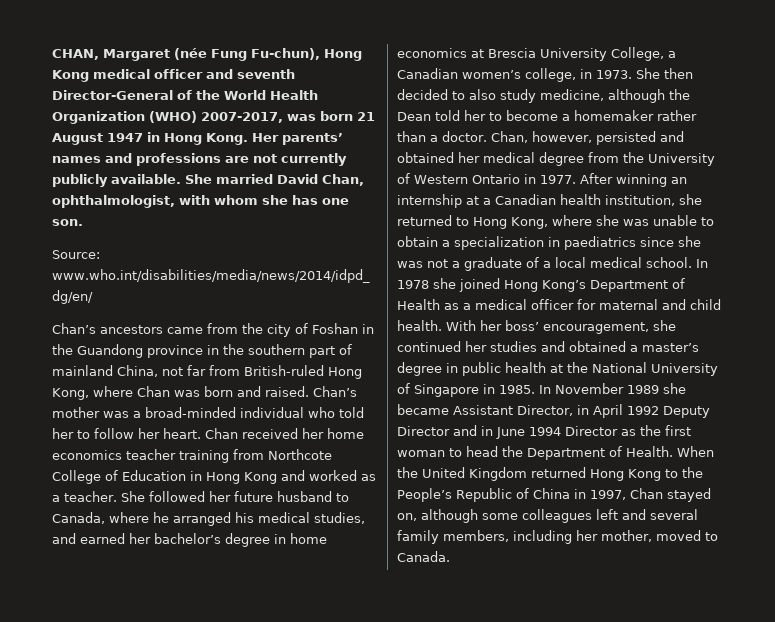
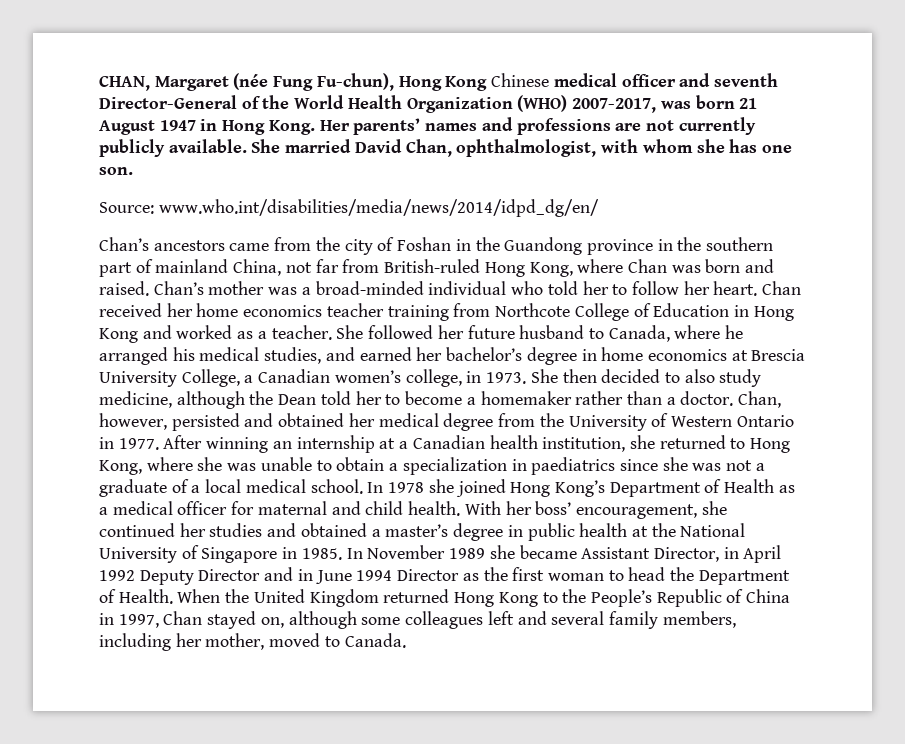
- CHAN, Margaret (née Fung Fu-chun), Hong Kong medical officer and seventh Director-General of the World Health Organization (WHO) 2007-2017, was born 21 August 1947 in Hong Kong.
+ CHAN, Margaret (née Fung Fu-chun), Hong Kong Chinese medical officer and seventh Director-General of the World Health Organization (WHO) 2007-2017, was born 21 August 1947 in Hong Kong.

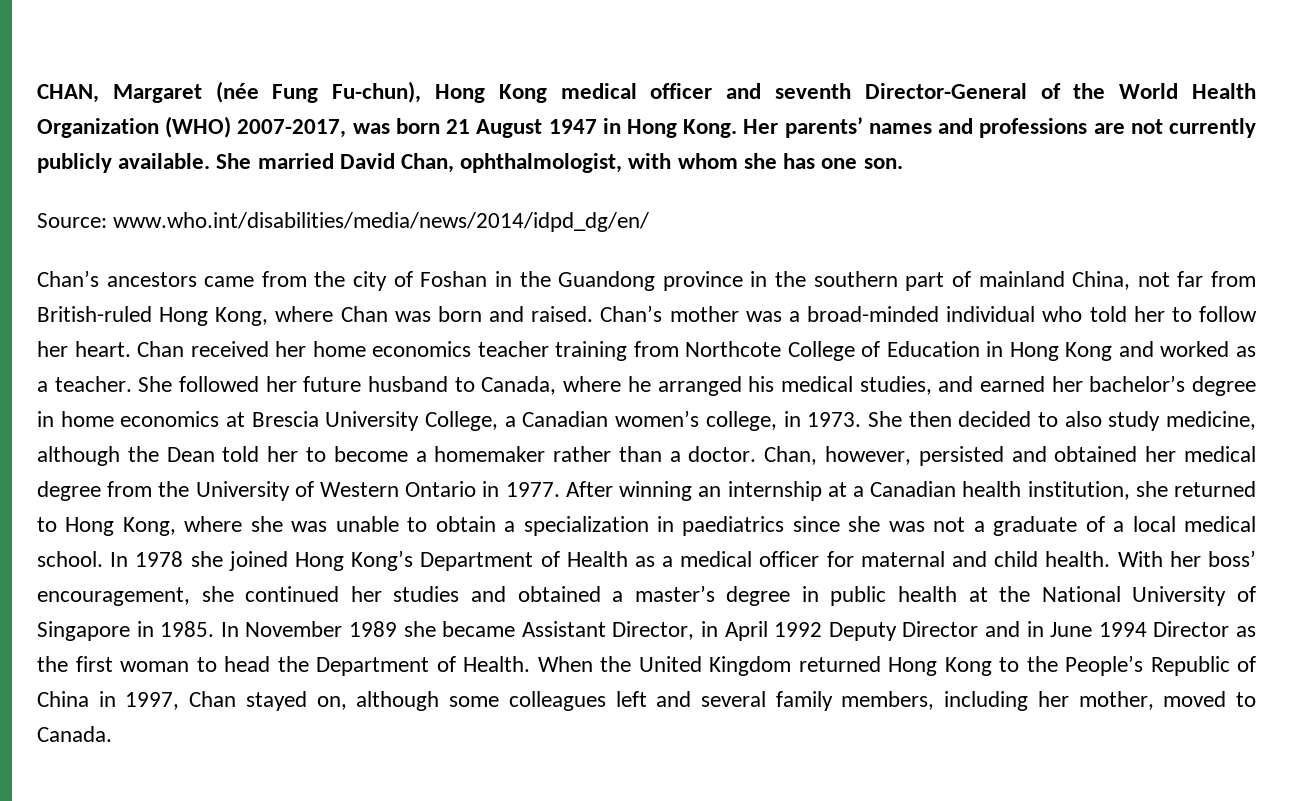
- CHAN, Margaret (née Fung Fu-chun), Hong Kong Chinese medical officer and seventh Director-General of the World Health Organization (WHO) 2007-2017, was born 21 August 1947 in Hong Kong.
+ CHAN, Margaret (née Fung Fu-chun), Hong Kong medical officer and seventh Director-General of the World Health Organization (WHO) 2007-2017, was born 21 August 1947 in Hong Kong.

